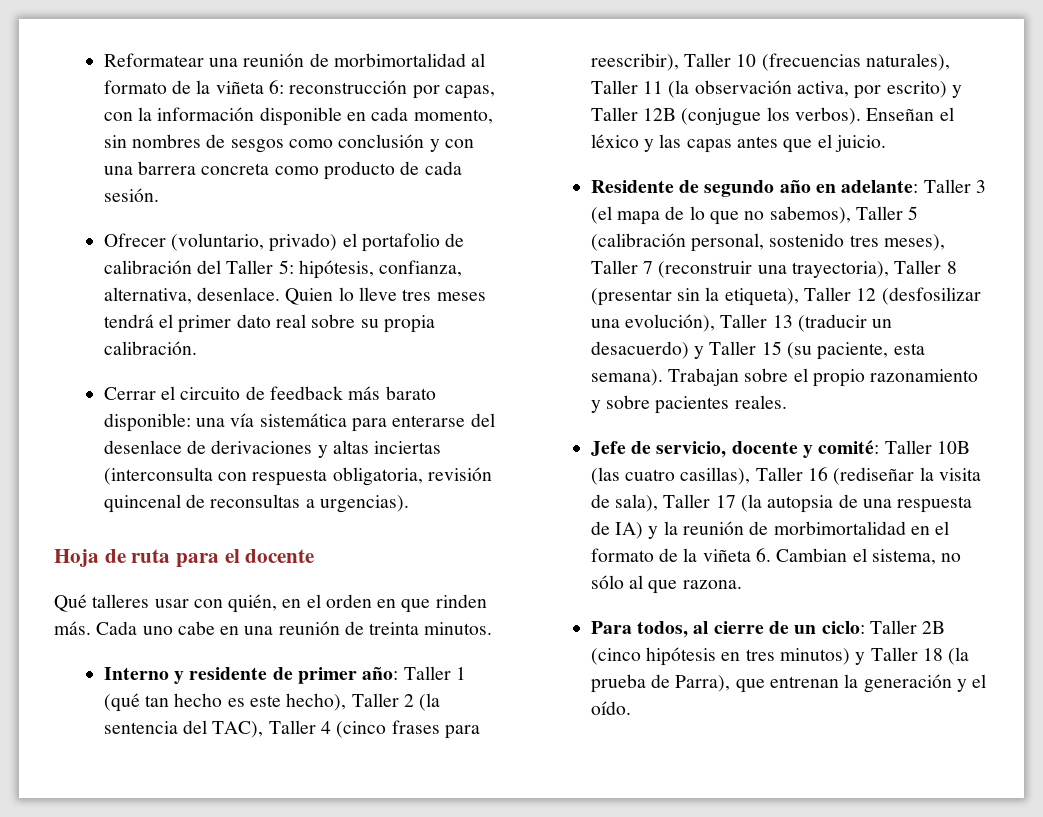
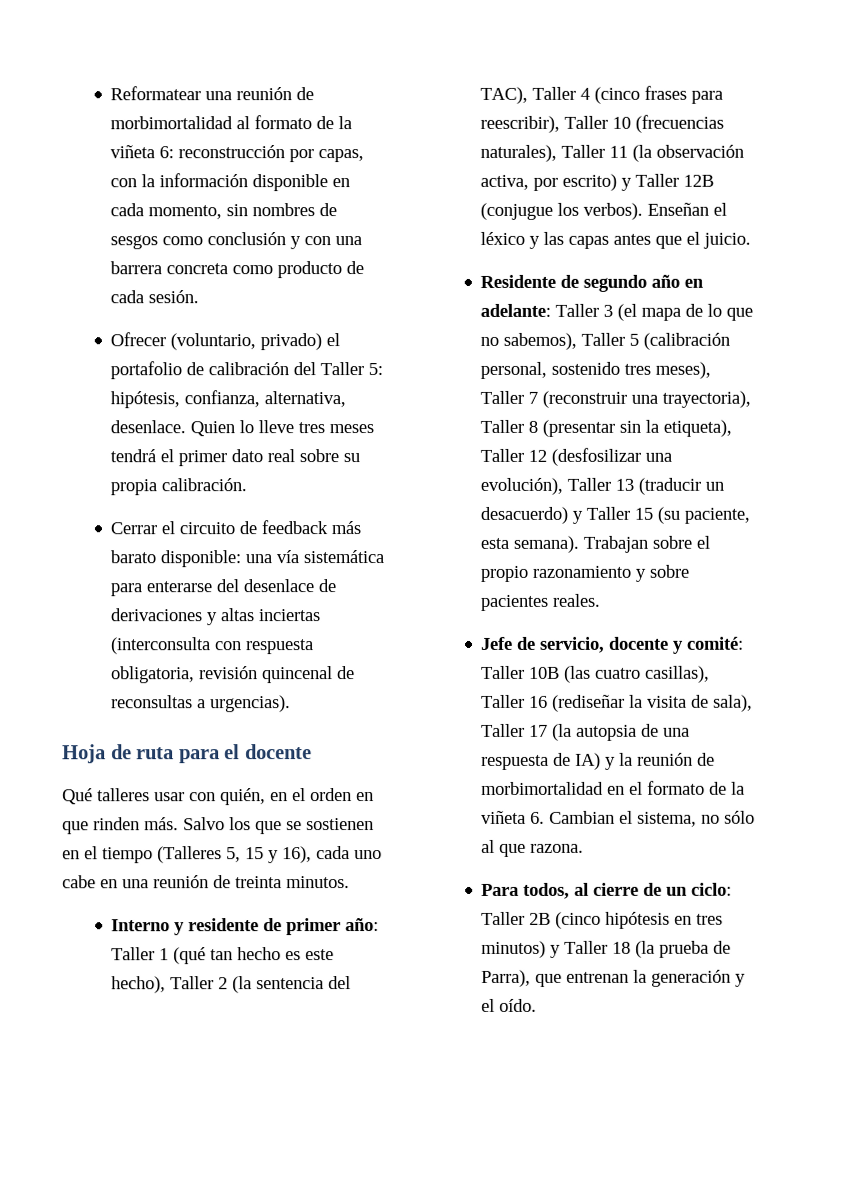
- Cada uno cabe en una reunión de treinta minutos.
+ Salvo los que se sostienen en el tiempo (Talleres 5, 15 y 16), cada uno cabe en una reunión de treinta minutos.

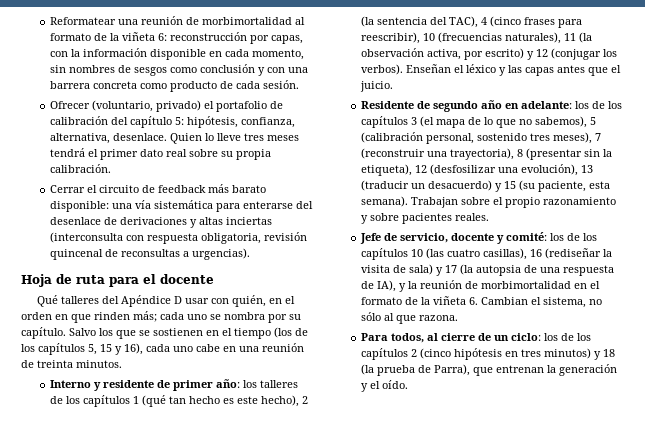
- Ofrecer (voluntario, privado) el portafolio de calibración del Taller 5: hipótesis, confianza, alternativa, desenlace.
+ Ofrecer (voluntario, privado) el portafolio de calibración del capítulo 5: hipótesis, confianza, alternativa, desenlace.
- Qué talleres usar con quién, en el orden en que rinden más.
+ Qué talleres del Apéndice D usar con quién, en el orden en que rinden más; cada uno se nombra por su capítulo.
- Salvo los que se sostienen en el tiempo (Talleres 5, 15 y 16), cada uno cabe en una reunión de treinta minutos.
+ Salvo los que se sostienen en el tiempo (los de los capítulos 5, 15 y 16), cada uno cabe en una reunión de treinta minutos.
- Interno y residente de primer año: Taller 1 (qué tan hecho es este hecho), Taller 2 (la sentencia del TAC), Taller 4 (cinco frases para reescribir), Taller 10 (frecuencias naturales), Taller 11 (la observación activa, por escrito) y Taller 12B (conjugue los verbos).
+ Interno y residente de primer año: los talleres de los capítulos 1 (qué tan hecho es este hecho), 2 (la sentencia del TAC), 4 (cinco frases para reescribir), 10 (frecuencias naturales), 11 (la observación activa, por escrito) y 12 (conjugar los verbos).
- Residente de segundo año en adelante: Taller 3 (el mapa de lo que no sabemos), Taller 5 (calibración personal, sostenido tres meses), Taller 7 (reconstruir una trayectoria), Taller 8 (presentar sin la etiqueta), Taller 12 (desfosilizar una evolución), Taller 13 (traducir un desacuerdo) y Taller 15 (su paciente, esta semana).
+ Residente de segundo año en adelante: los de los capítulos 3 (el mapa de lo que no sabemos), 5 (calibración personal, sostenido tres meses), 7 (reconstruir una trayectoria), 8 (presentar sin la etiqueta), 12 (desfosilizar una evolución), 13 (traducir un desacuerdo) y 15 (su paciente, esta semana).
- Jefe de servicio, docente y comité: Taller 10B (las cuatro casillas), Taller 16 (rediseñar la visita de sala), Taller 17 (la autopsia de una respuesta de IA) y la reunión de morbimortalidad en el formato de la viñeta 6. Cambian el sistema, no sólo al que razona.
+ Jefe de servicio, docente y comité: los de los capítulos 10 (las cuatro casillas), 16 (rediseñar la visita de sala) y 17 (la autopsia de una respuesta de IA), y la reunión de morbimortalidad en el formato de la viñeta 6. Cambian el sistema, no sólo al que razona.
- Para todos, al cierre de un ciclo: Taller 2B (cinco hipótesis en tres minutos) y Taller 18 (la prueba de Parra), que entrenan la generación y el oído.
+ Para todos, al cierre de un ciclo: los de los capítulos 2 (cinco hipótesis en tres minutos) y 18 (la prueba de Parra), que entrenan la generación y el oído.

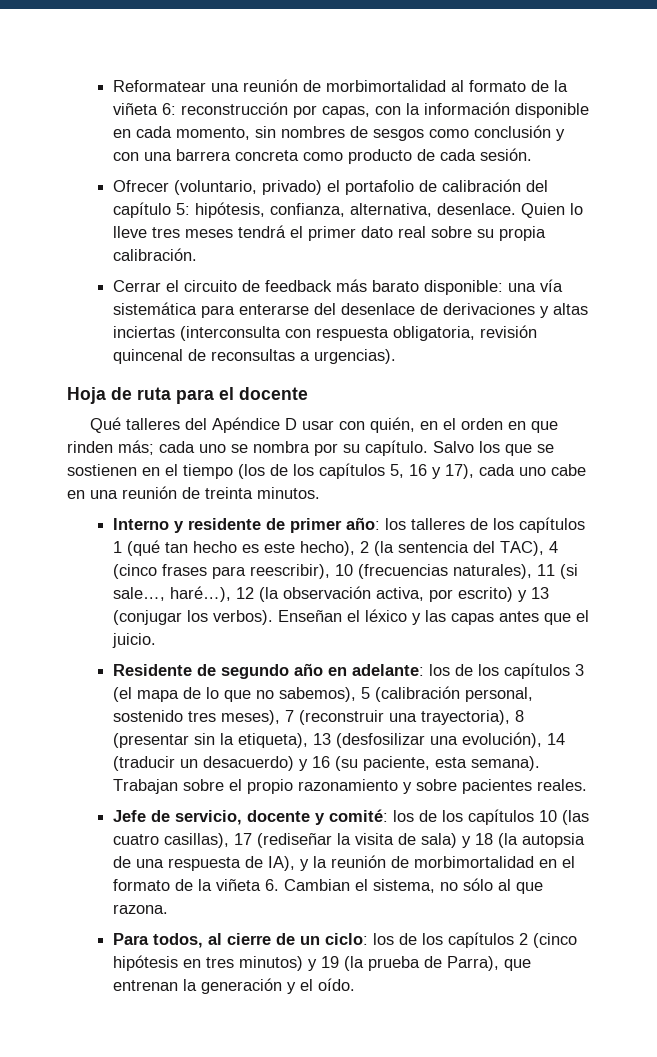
- Salvo los que se sostienen en el tiempo (los de los capítulos 5, 15 y 16), cada uno cabe en una reunión de treinta minutos.
+ Salvo los que se sostienen en el tiempo (los de los capítulos 5, 16 y 17), cada uno cabe en una reunión de treinta minutos.
- Interno y residente de primer año: los talleres de los capítulos 1 (qué tan hecho es este hecho), 2 (la sentencia del TAC), 4 (cinco frases para reescribir), 10 (frecuencias naturales), 11 (la observación activa, por escrito) y 12 (conjugar los verbos).
+ Interno y residente de primer año: los talleres de los capítulos 1 (qué tan hecho es este hecho), 2 (la sentencia del TAC), 4 (cinco frases para reescribir), 10 (frecuencias naturales), 11 (si sale…, haré…), 12 (la observación activa, por escrito) y 13 (conjugar los verbos).
- Residente de segundo año en adelante: los de los capítulos 3 (el mapa de lo que no sabemos), 5 (calibración personal, sostenido tres meses), 7 (reconstruir una trayectoria), 8 (presentar sin la etiqueta), 12 (desfosilizar una evolución), 13 (traducir un desacuerdo) y 15 (su paciente, esta semana).
+ Residente de segundo año en adelante: los de los capítulos 3 (el mapa de lo que no sabemos), 5 (calibración personal, sostenido tres meses), 7 (reconstruir una trayectoria), 8 (presentar sin la etiqueta), 13 (desfosilizar una evolución), 14 (traducir un desacuerdo) y 16 (su paciente, esta semana).
- Jefe de servicio, docente y comité: los de los capítulos 10 (las cuatro casillas), 16 (rediseñar la visita de sala) y 17 (la autopsia de una respuesta de IA), y la reunión de morbimortalidad en el formato de la viñeta 6. Cambian el sistema, no sólo al que razona.
+ Jefe de servicio, docente y comité: los de los capítulos 10 (las cuatro casillas), 17 (rediseñar la visita de sala) y 18 (la autopsia de una respuesta de IA), y la reunión de morbimortalidad en el formato de la viñeta 6. Cambian el sistema, no sólo al que razona.
- Para todos, al cierre de un ciclo: los de los capítulos 2 (cinco hipótesis en tres minutos) y 18 (la prueba de Parra), que entrenan la generación y el oído.
+ Para todos, al cierre de un ciclo: los de los capítulos 2 (cinco hipótesis en tres minutos) y 19 (la prueba de Parra), que entrenan la generación y el oído.

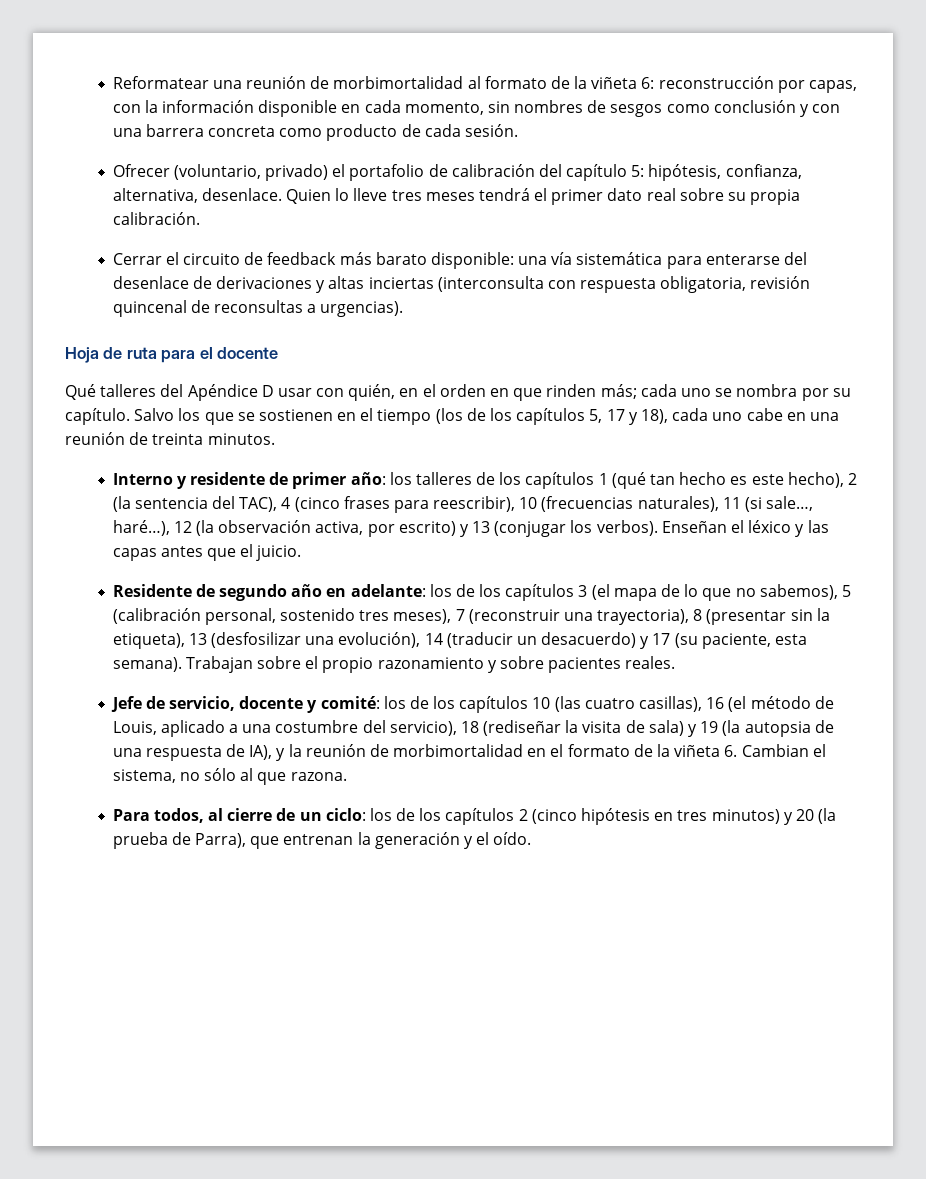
- Salvo los que se sostienen en el tiempo (los de los capítulos 5, 16 y 17), cada uno cabe en una reunión de treinta minutos.
+ Salvo los que se sostienen en el tiempo (los de los capítulos 5, 17 y 18), cada uno cabe en una reunión de treinta minutos.
- Residente de segundo año en adelante: los de los capítulos 3 (el mapa de lo que no sabemos), 5 (calibración personal, sostenido tres meses), 7 (reconstruir una trayectoria), 8 (presentar sin la etiqueta), 13 (desfosilizar una evolución), 14 (traducir un desacuerdo) y 16 (su paciente, esta semana).
+ Residente de segundo año en adelante: los de los capítulos 3 (el mapa de lo que no sabemos), 5 (calibración personal, sostenido tres meses), 7 (reconstruir una trayectoria), 8 (presentar sin la etiqueta), 13 (desfosilizar una evolución), 14 (traducir un desacuerdo) y 17 (su paciente, esta semana).
- Jefe de servicio, docente y comité: los de los capítulos 10 (las cuatro casillas), 17 (rediseñar la visita de sala) y 18 (la autopsia de una respuesta de IA), y la reunión de morbimortalidad en el formato de la viñeta 6. Cambian el sistema, no sólo al que razona.
+ Jefe de servicio, docente y comité: los de los capítulos 10 (las cuatro casillas), 16 (el método de Louis, aplicado a una costumbre del servicio), 18 (rediseñar la visita de sala) y 19 (la autopsia de una respuesta de IA), y la reunión de morbimortalidad en el formato de la viñeta 6. Cambian el sistema, no sólo al que razona.
- Para todos, al cierre de un ciclo: los de los capítulos 2 (cinco hipótesis en tres minutos) y 19 (la prueba de Parra), que entrenan la generación y el oído.
+ Para todos, al cierre de un ciclo: los de los capítulos 2 (cinco hipótesis en tres minutos) y 20 (la prueba de Parra), que entrenan la generación y el oído.

